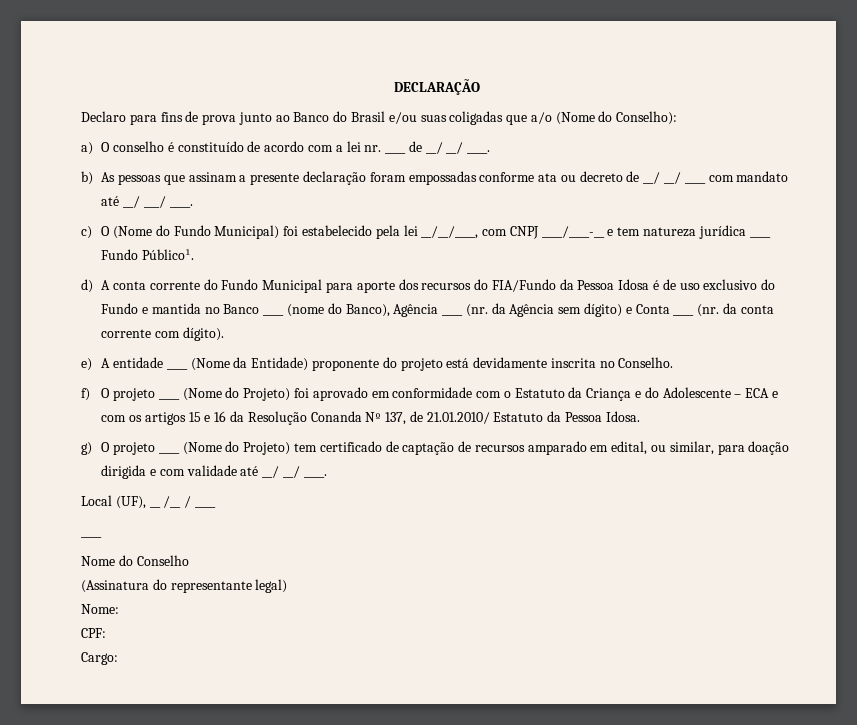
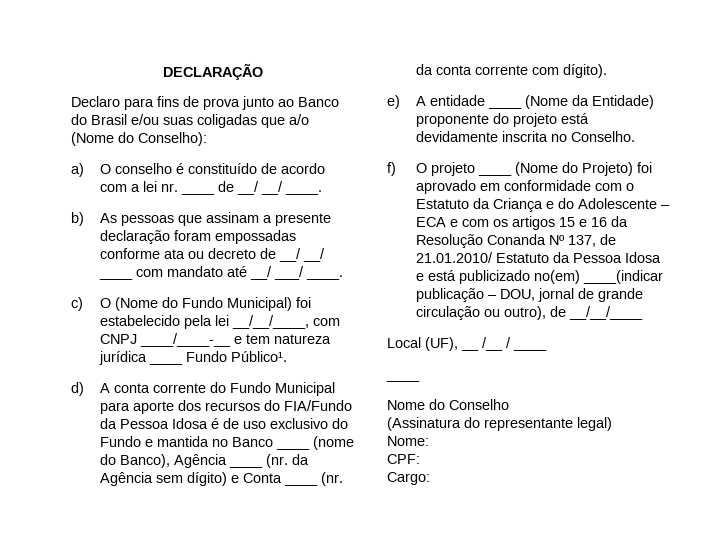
- f) O projeto ____ (Nome do Projeto) foi aprovado em conformidade com o Estatuto da Criança e do Adolescente – ECA e com os artigos 15 e 16 da Resolução Conanda Nº 137, de 21.01.2010/ Estatuto da Pessoa Idosa.
- g) O projeto ____ (Nome do Projeto) tem certificado de captação de recursos amparado em edital, ou similar, para doação dirigida e com validade até __/ __/ ____.
+ f) O projeto ____ (Nome do Projeto) foi aprovado em conformidade com o Estatuto da Criança e do Adolescente – ECA e com os artigos 15 e 16 da Resolução Conanda Nº 137, de 21.01.2010/ Estatuto da Pessoa Idosa e está publicizado no(em) ____(indicar publicação – DOU, jornal de grande circulação ou outro), de __/__/____

